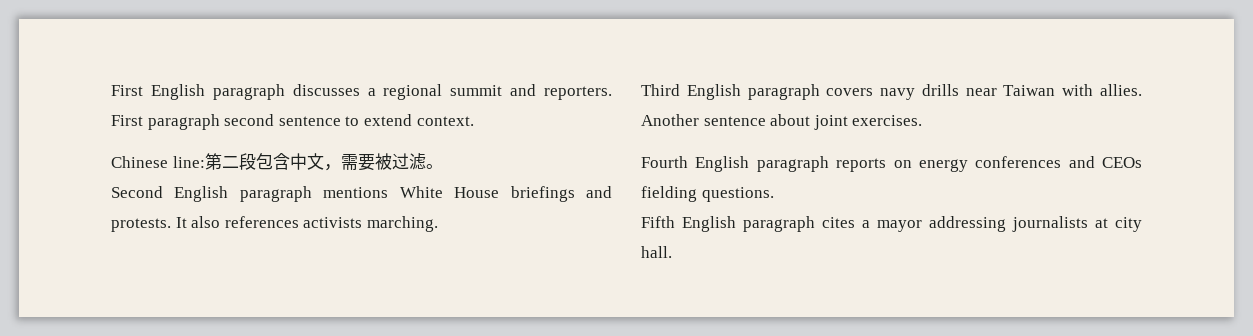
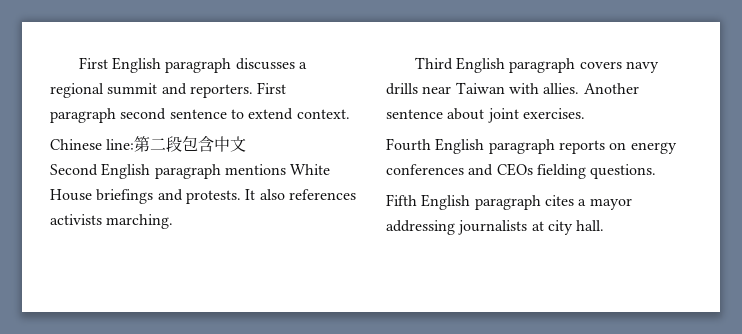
- Chinese line:第二段包含中文，需要被过滤。
+ Chinese line:第二段包含中文

